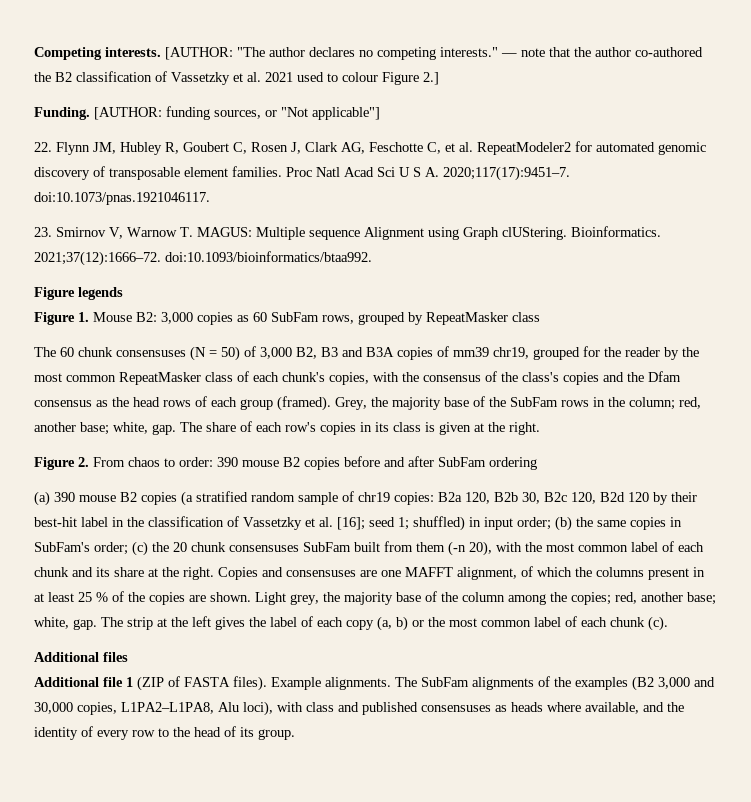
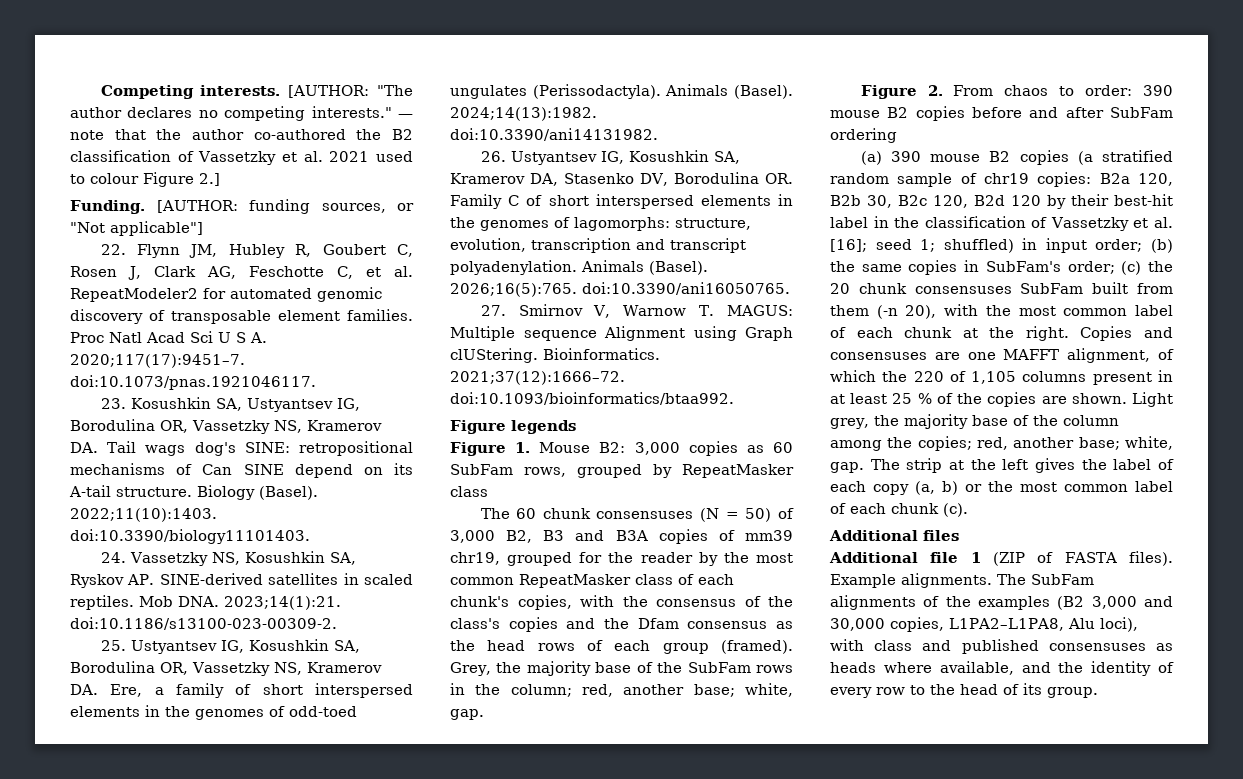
- 23. Smirnov V, Warnow T. MAGUS: Multiple sequence Alignment using Graph clUStering.
+ 23. Kosushkin SA, Ustyantsev IG, Borodulina OR, Vassetzky NS, Kramerov DA. Tail wags dog's SINE: retropositional mechanisms of Can SINE depend on its A-tail structure. Biology (Basel). 2022;11(10):1403. doi:10.3390/biology11101403.
+ 24. Vassetzky NS, Kosushkin SA, Ryskov AP. SINE-derived satellites in scaled reptiles. Mob DNA. 2023;14(1):21. doi:10.1186/s13100-023-00309-2.
+ 25. Ustyantsev IG, Kosushkin SA, Borodulina OR, Vassetzky NS, Kramerov DA. Ere, a family of short interspersed elements in the genomes of odd-toed ungulates (Perissodactyla). Animals (Basel). 2024;14(13):1982. doi:10.3390/ani14131982.
+ 26. Ustyantsev IG, Kosushkin SA, Kramerov DA, Stasenko DV, Borodulina OR. Family C of short interspersed elements in the genomes of lagomorphs: structure, evolution, transcription and transcript polyadenylation. Animals (Basel). 2026;16(5):765. doi:10.3390/ani16050765.
+ 27. Smirnov V, Warnow T. MAGUS: Multiple sequence Alignment using Graph clUStering.
- The share of each row's copies in its class is given at the right.
- (c) the 20 chunk consensuses SubFam built from them (-n 20), with the most common label of each chunk and its share at the right.
+ (c) the 20 chunk consensuses SubFam built from them (-n 20), with the most common label of each chunk at the right.
- Copies and consensuses are one MAFFT alignment, of which the columns present in at least 25 % of the copies are shown.
+ Copies and consensuses are one MAFFT alignment, of which the 220 of 1,105 columns present in at least 25 % of the copies are shown.

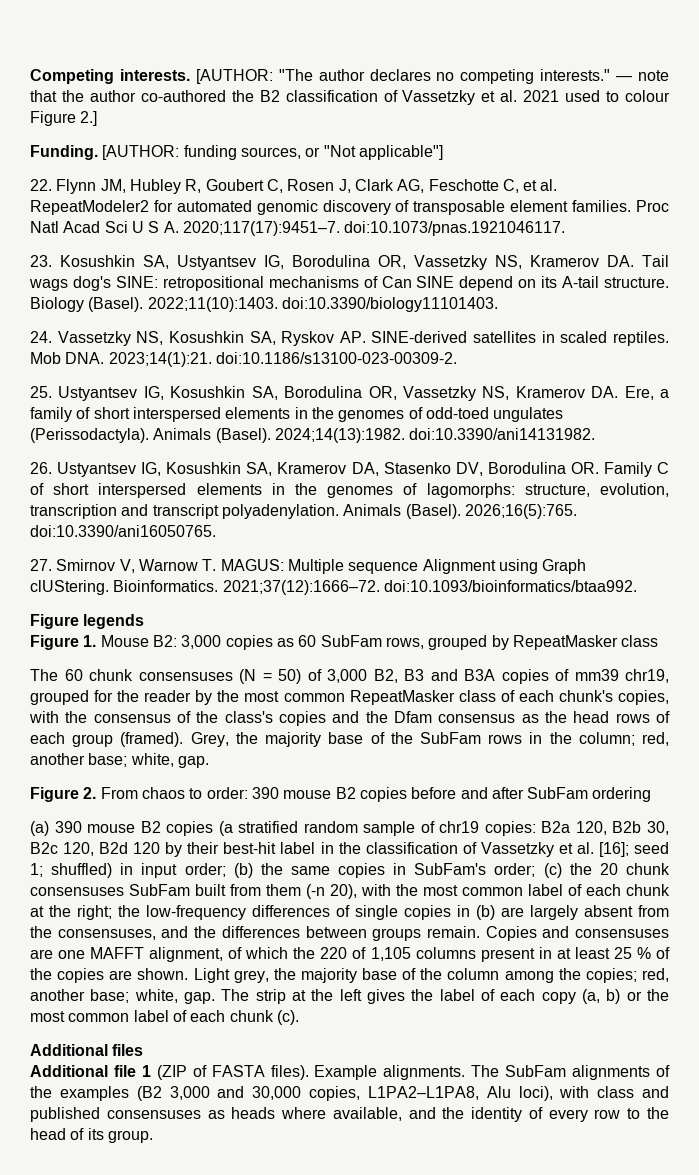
- (c) the 20 chunk consensuses SubFam built from them (-n 20), with the most common label of each chunk at the right.
+ (c) the 20 chunk consensuses SubFam built from them (-n 20), with the most common label of each chunk at the right; the low-frequency differences of single copies in (b) are largely absent from the consensuses, and the differences between groups remain.

